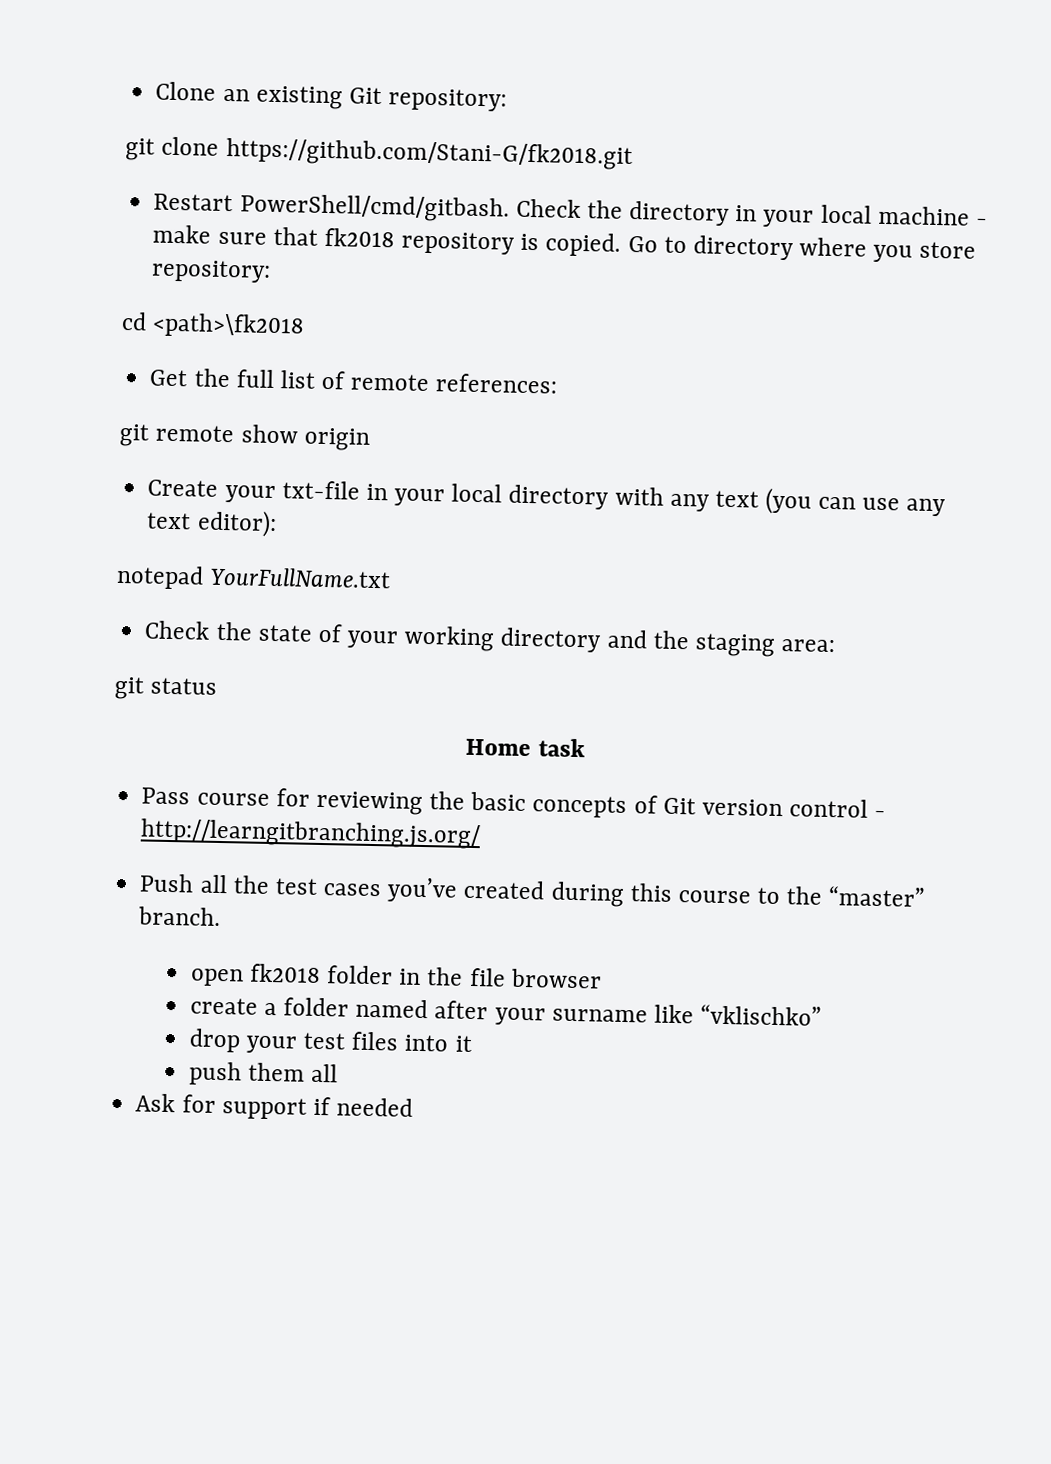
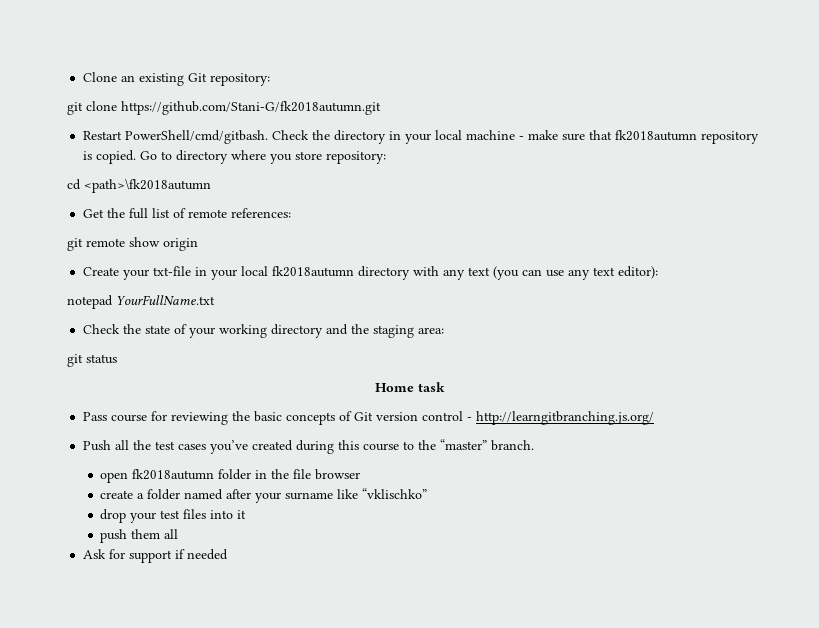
- git clone https://github.com/Stani-G/fk2018.git
+ git clone https://github.com/Stani-G/fk2018autumn.git
- Check the directory in your local machine - make sure that fk2018 repository is copied.
+ Check the directory in your local machine - make sure that fk2018autumn repository is copied.
- cd <path>\fk2018
+ cd <path>\fk2018autumn
- Create your txt-file in your local directory with any text (you can use any text editor):
+ Create your txt-file in your local fk2018autumn directory with any text (you can use any text editor):
- open fk2018 folder in the file browser
+ open fk2018autumn folder in the file browser

